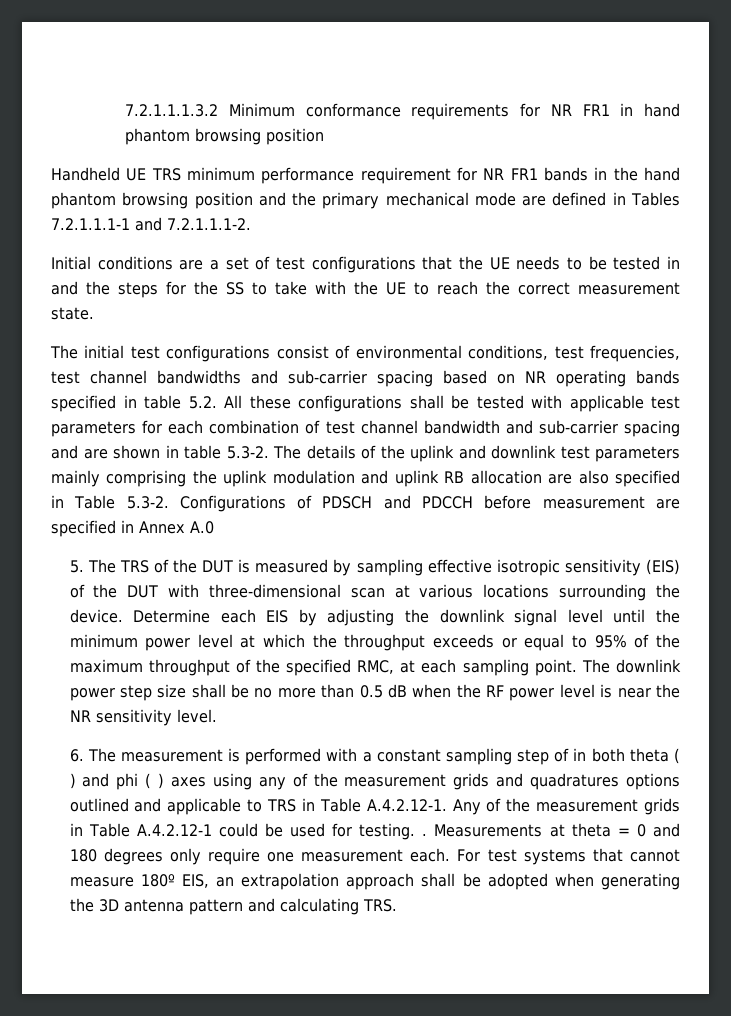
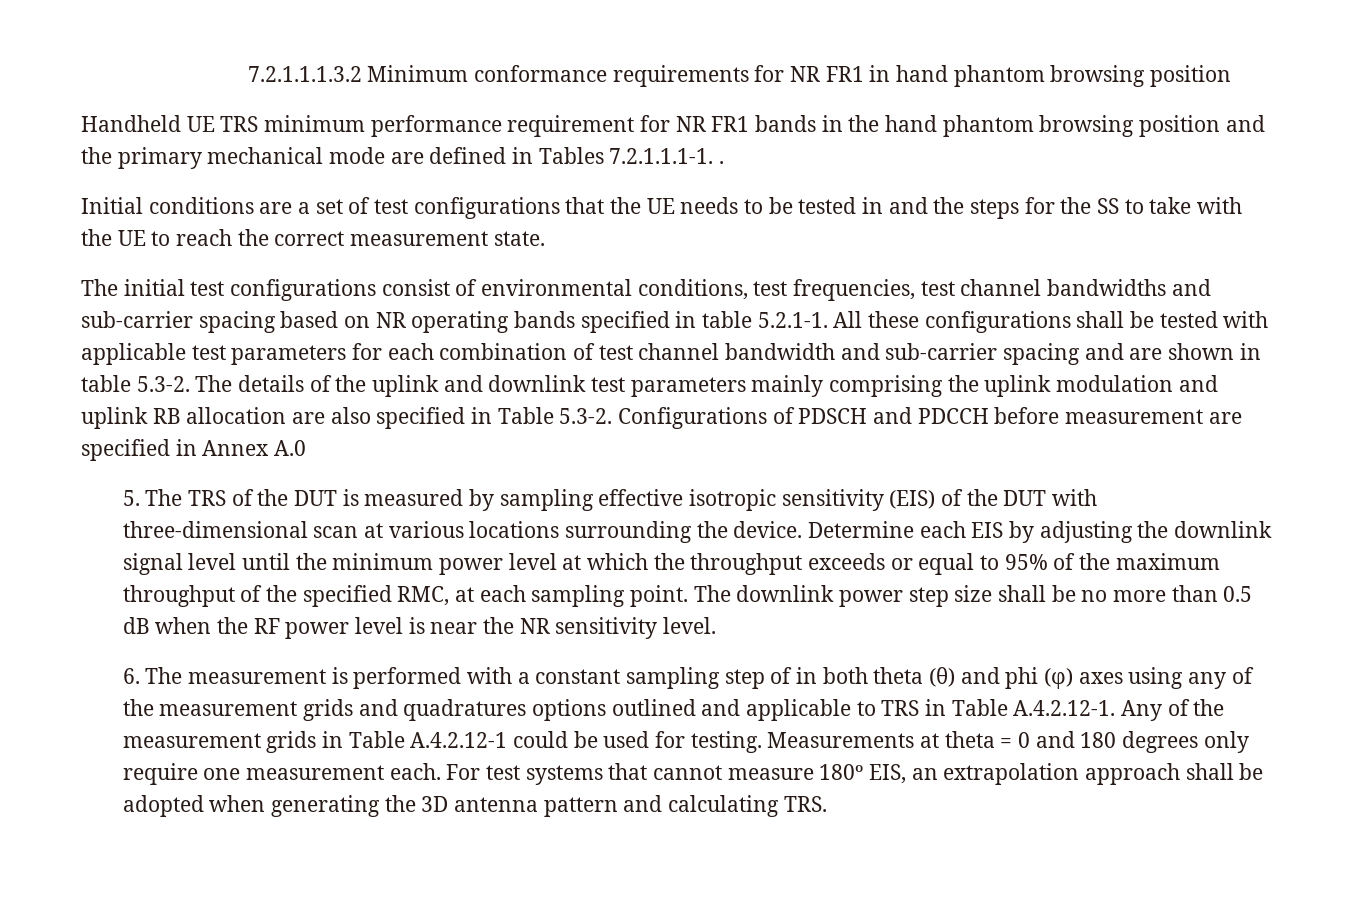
- Handheld UE TRS minimum performance requirement for NR FR1 bands in the hand phantom browsing position and the primary mechanical mode are defined in Tables 7.2.1.1.1-1 and 7.2.1.1.1-2.
+ Handheld UE TRS minimum performance requirement for NR FR1 bands in the hand phantom browsing position and the primary mechanical mode are defined in Tables 7.2.1.1.1-1. .
- The initial test configurations consist of environmental conditions, test frequencies, test channel bandwidths and sub-carrier spacing based on NR operating bands specified in table 5.2. All these configurations shall be tested with applicable test parameters for each combination of test channel bandwidth and sub-carrier spacing and are shown in table 5.3-2. The details of the uplink and downlink test parameters mainly comprising the uplink modulation and uplink RB allocation are also specified in Table 5.3-2. Configurations of PDSCH and PDCCH before measurement are specified in Annex A.0
+ The initial test configurations consist of environmental conditions, test frequencies, test channel bandwidths and sub-carrier spacing based on NR operating bands specified in table 5.2.1-1. All these configurations shall be tested with applicable test parameters for each combination of test channel bandwidth and sub-carrier spacing and are shown in table 5.3-2. The details of the uplink and downlink test parameters mainly comprising the uplink modulation and uplink RB allocation are also specified in Table 5.3-2. Configurations of PDSCH and PDCCH before measurement are specified in Annex A.0
- 6. The measurement is performed with a constant sampling step of in both theta ( ) and phi ( ) axes using any of the measurement grids and quadratures options outlined and applicable to TRS in Table A.4.2.12-1. Any of the measurement grids in Table A.4.2.12-1 could be used for testing. .
+ 6. The measurement is performed with a constant sampling step of in both theta (θ) and phi (φ) axes using any of the measurement grids and quadratures options outlined and applicable to TRS in Table A.4.2.12-1. Any of the measurement grids in Table A.4.2.12-1 could be used for testing.

